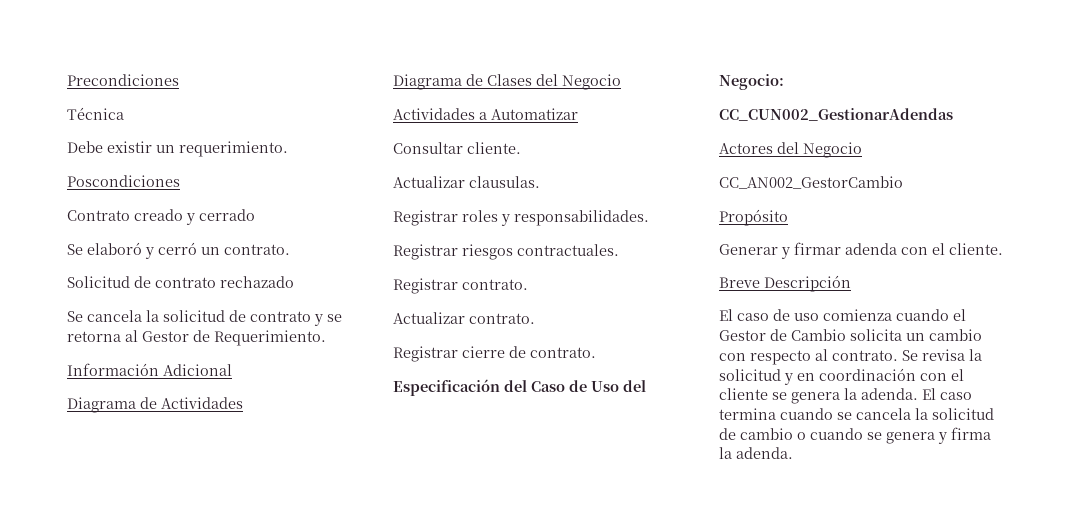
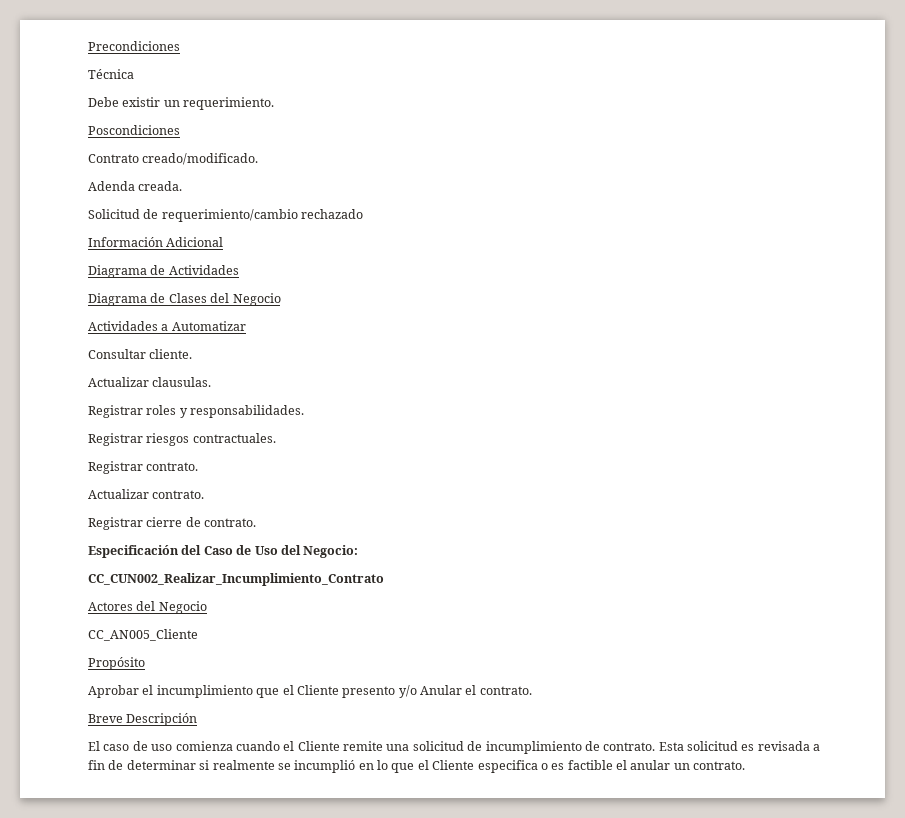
- Contrato creado y cerrado
- Se elaboró y cerró un contrato.
+ Contrato creado/modificado.
+ Adenda creada.
- Solicitud de contrato rechazado
+ Solicitud de requerimiento/cambio rechazado
- Se cancela la solicitud de contrato y se retorna al Gestor de Requerimiento.
- CC_CUN002_GestionarAdendas
+ CC_CUN002_Realizar_Incumplimiento_Contrato
- CC_AN002_GestorCambio
+ CC_AN005_Cliente
- Generar y firmar adenda con el cliente.
+ Aprobar el incumplimiento que el Cliente presento y/o Anular el contrato.
- El caso de uso comienza cuando el Gestor de Cambio solicita un cambio con respecto al contrato. Se revisa la solicitud y en coordinación con el cliente se genera la adenda. El caso termina cuando se cancela la solicitud de cambio o cuando se genera y firma la adenda.
+ El caso de uso comienza cuando el Cliente remite una solicitud de incumplimiento de contrato. Esta solicitud es revisada a fin de determinar si realmente se incumplió en lo que el Cliente especifica o es factible el anular un contrato.

